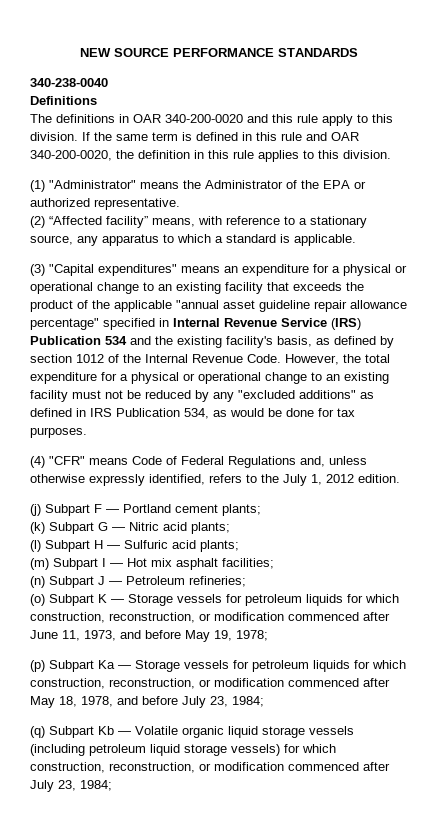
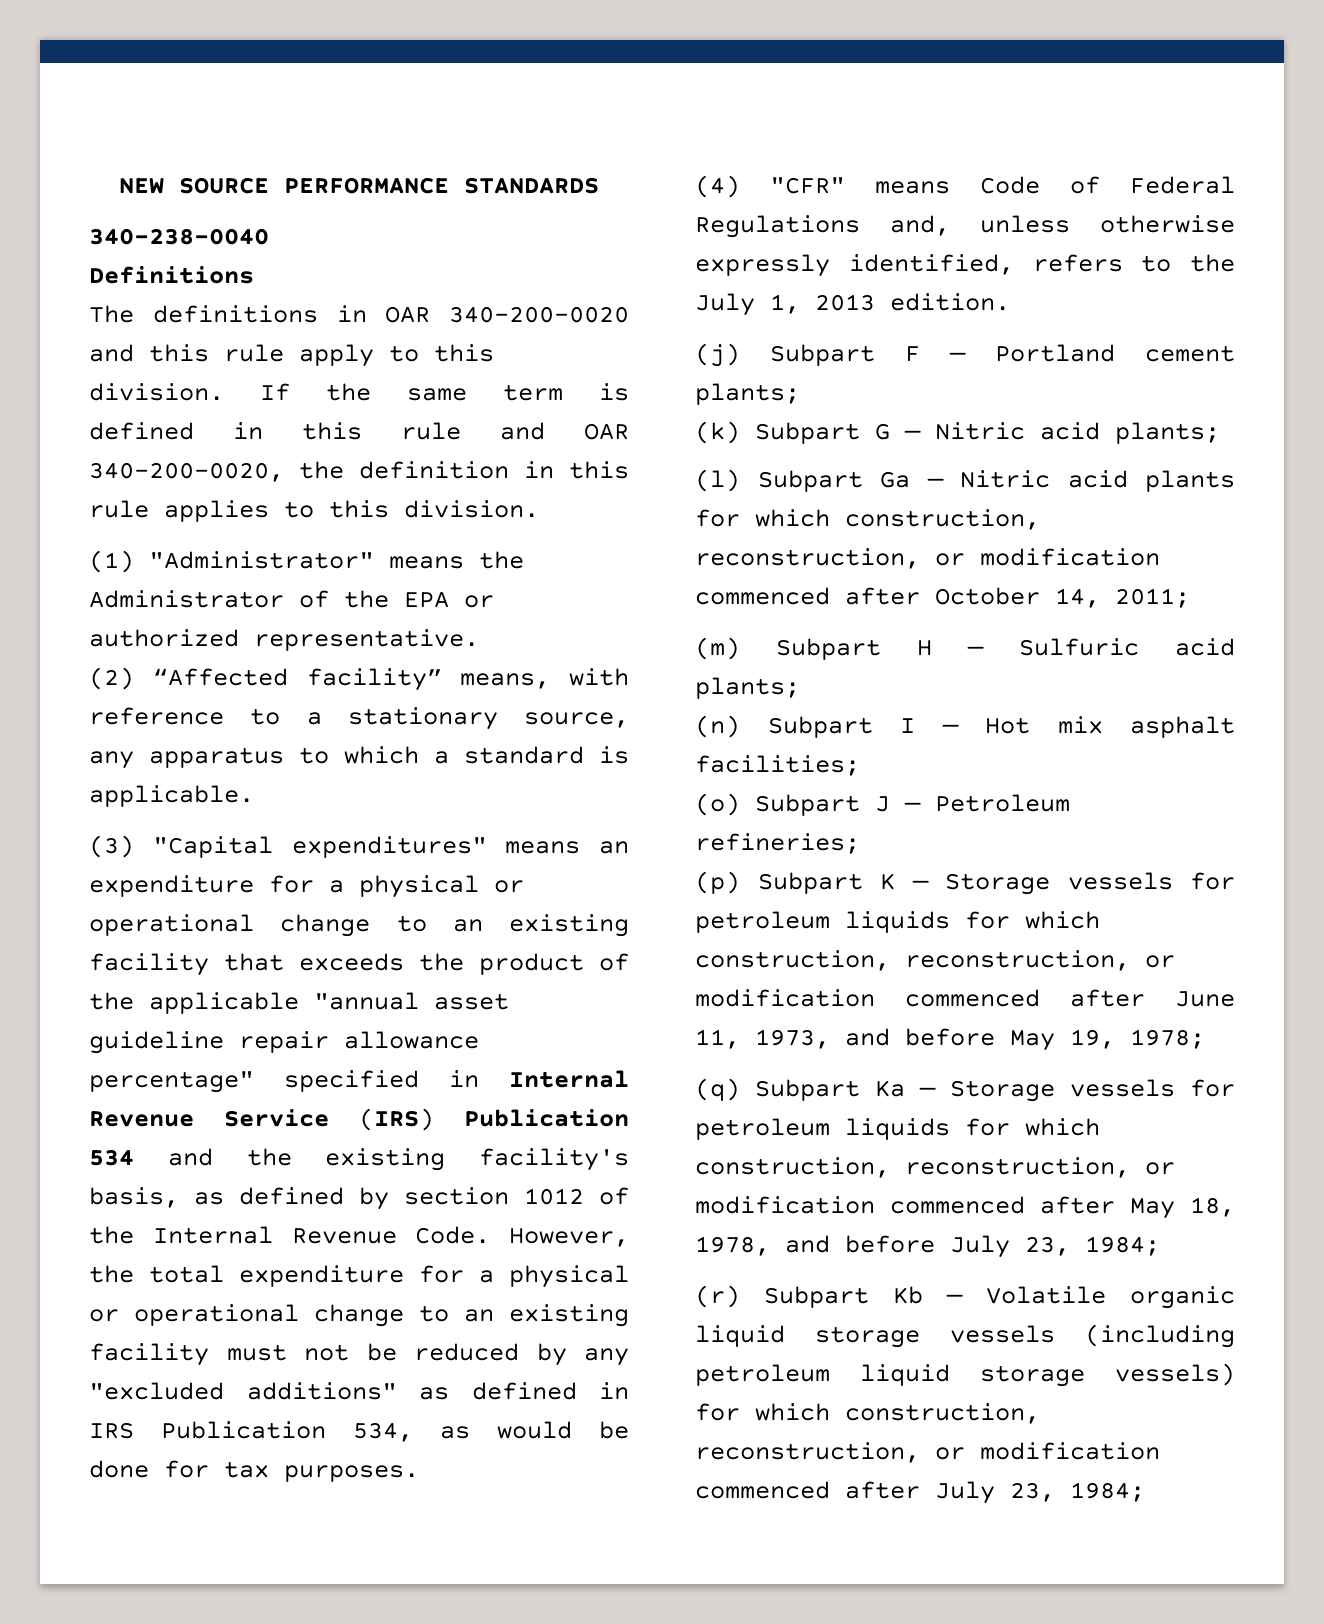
- (4) "CFR" means Code of Federal Regulations and, unless otherwise expressly identified, refers to the July 1, 2012 edition.
+ (4) "CFR" means Code of Federal Regulations and, unless otherwise expressly identified, refers to the July 1, 2013 edition.
- (l) Subpart H — Sulfuric acid plants;
+ (l) Subpart Ga — Nitric acid plants for which construction, reconstruction, or modification commenced after October 14, 2011;
+ (m) Subpart H — Sulfuric acid plants;
- (m) Subpart I — Hot mix asphalt facilities;
+ (n) Subpart I — Hot mix asphalt facilities;
- (n) Subpart J — Petroleum refineries;
+ (o) Subpart J — Petroleum refineries;
- (o) Subpart K — Storage vessels for petroleum liquids for which construction, reconstruction, or modification commenced after June 11, 1973, and before May 19, 1978;
+ (p) Subpart K — Storage vessels for petroleum liquids for which construction, reconstruction, or modification commenced after June 11, 1973, and before May 19, 1978;
- (p) Subpart Ka — Storage vessels for petroleum liquids for which construction, reconstruction, or modification commenced after May 18, 1978, and before July 23, 1984;
+ (q) Subpart Ka — Storage vessels for petroleum liquids for which construction, reconstruction, or modification commenced after May 18, 1978, and before July 23, 1984;
- (q) Subpart Kb — Volatile organic liquid storage vessels (including petroleum liquid storage vessels) for which construction, reconstruction, or modification commenced after July 23, 1984;
+ (r) Subpart Kb — Volatile organic liquid storage vessels (including petroleum liquid storage vessels) for which construction, reconstruction, or modification commenced after July 23, 1984;

